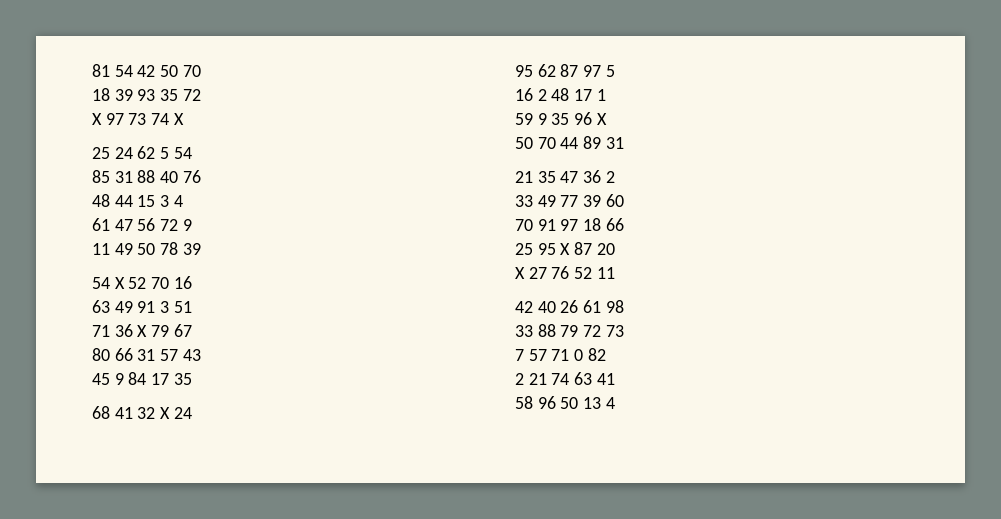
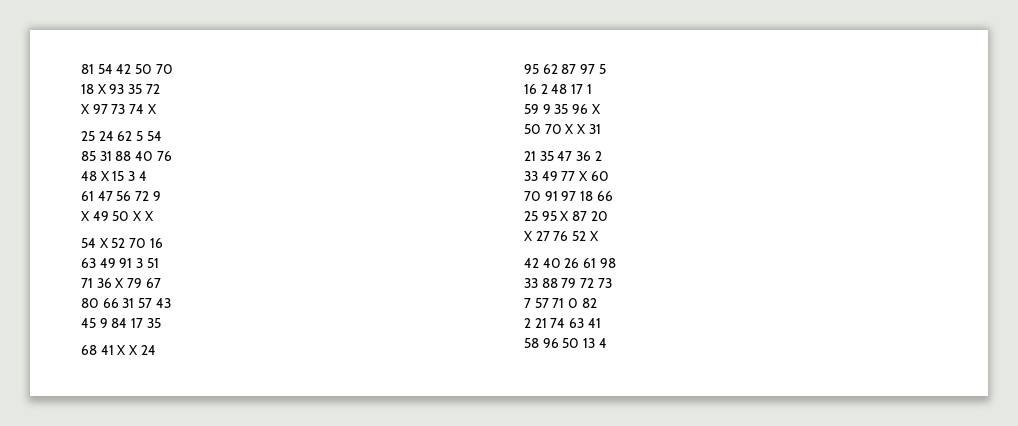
- 18 39 93 35 72
+ 18 X 93 35 72
- 48 44 15 3 4
+ 48 X 15 3 4
- 11 49 50 78 39
+ X 49 50 X X
- 68 41 32 X 24
+ 68 41 X X 24
- 50 70 44 89 31
+ 50 70 X X 31
- 33 49 77 39 60
+ 33 49 77 X 60
- X 27 76 52 11
+ X 27 76 52 X

